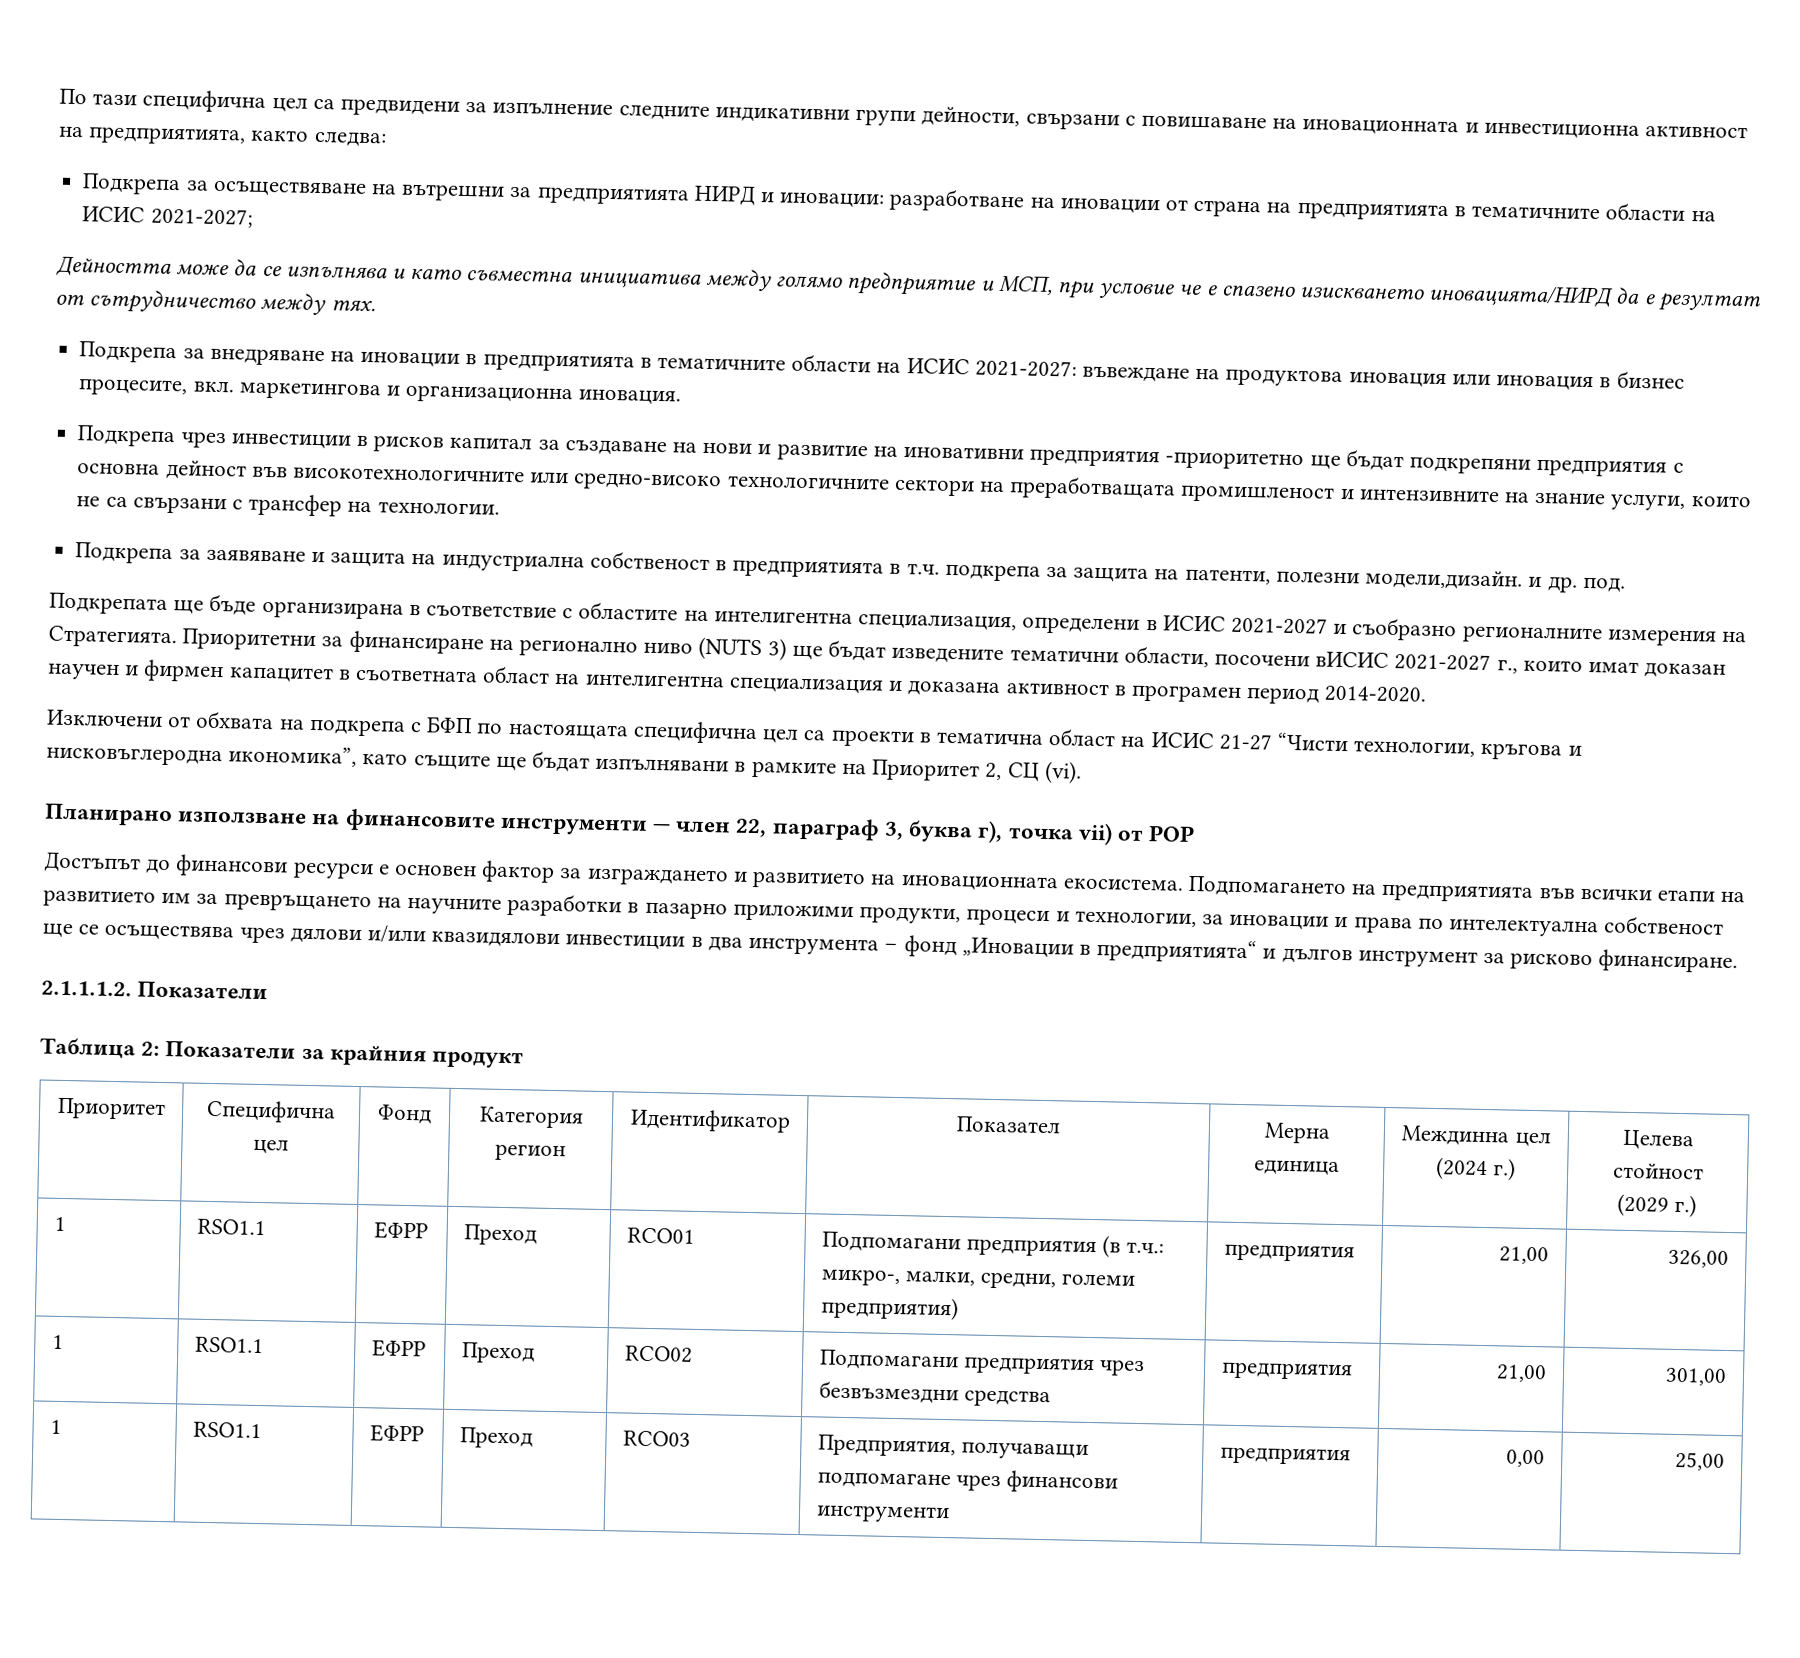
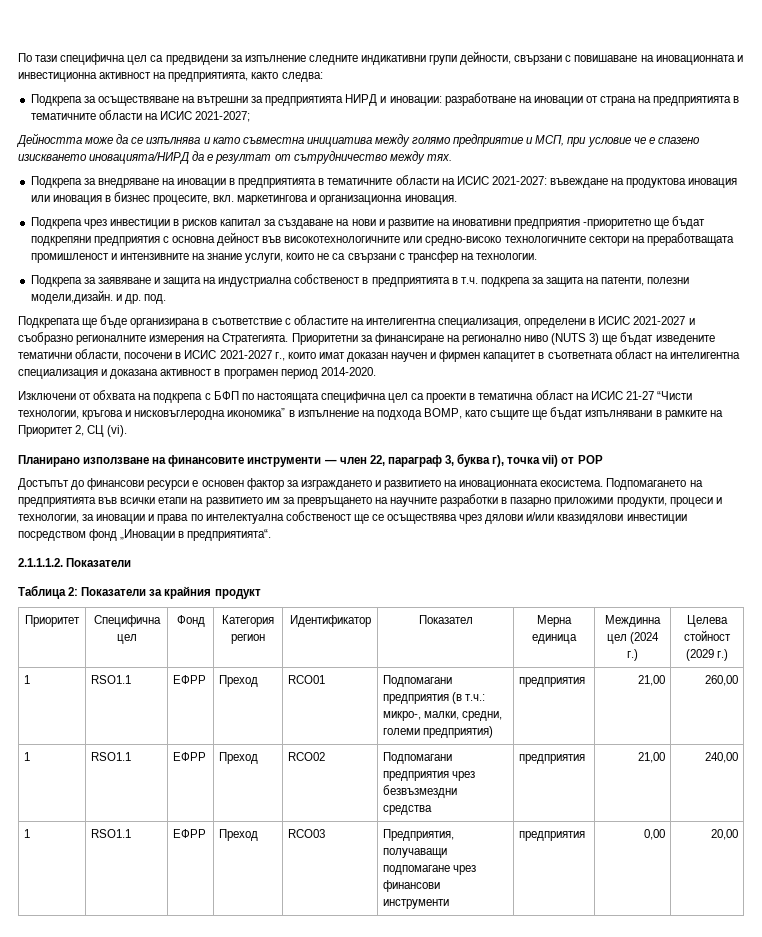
- Приоритетни за финансиране на регионално ниво (NUTS 3) ще бъдат изведените тематични области, посочени вИСИС 2021-2027 г., които имат доказан научен и фирмен капацитет в съответната област на интелигентна специализация и доказана активност в програмен период 2014-2020.
+ Приоритетни за финансиране на регионално ниво (NUTS 3) ще бъдат изведените тематични области, посочени в ИСИС 2021-2027 г., които имат доказан научен и фирмен капацитет в съответната област на интелигентна специализация и доказана активност в програмен период 2014-2020.
- Изключени от обхвата на подкрепа с БФП по настоящата специфична цел са проекти в тематична област на ИСИС 21-27 “Чисти технологии, кръгова и нисковъглеродна икономика”, като същите ще бъдат изпълнявани в рамките на Приоритет 2, СЦ (vi).
+ Изключени от обхвата на подкрепа с БФП по настоящата специфична цел са проекти в тематична област на ИСИС 21-27 “Чисти технологии, кръгова и нисковъглеродна икономика” в изпълнение на подхода ВОМР, като същите ще бъдат изпълнявани в рамките на Приоритет 2, СЦ (vi).
- Подпомагането на предприятията във всички етапи на развитието им за превръщането на научните разработки в пазарно приложими продукти, процеси и технологии, за иновации и права по интелектуална собственост ще се осъществява чрез дялови и/или квазидялови инвестиции в два инструмента – фонд „Иновации в предприятията“ и дългов инструмент за рисково финансиране.
+ Подпомагането на предприятията във всички етапи на развитието им за превръщането на научните разработки в пазарно приложими продукти, процеси и технологии, за иновации и права по интелектуална собственост ще се осъществява чрез дялови и/или квазидялови инвестиции посредством фонд „Иновации в предприятията“.
- 1 | RSO1.1 | ЕФРР | Преход | RCO01 | Подпомагани предприятия (в т.ч.: микро-, малки, средни, големи предприятия) | предприятия | 21,00 | 326,00
+ 1 | RSO1.1 | ЕФРР | Преход | RCO01 | Подпомагани предприятия (в т.ч.: микро-, малки, средни, големи предприятия) | предприятия | 21,00 | 260,00
- 1 | RSO1.1 | ЕФРР | Преход | RCO02 | Подпомагани предприятия чрез безвъзмездни средства | предприятия | 21,00 | 301,00
+ 1 | RSO1.1 | ЕФРР | Преход | RCO02 | Подпомагани предприятия чрез безвъзмездни средства | предприятия | 21,00 | 240,00
- 1 | RSO1.1 | ЕФРР | Преход | RCO03 | Предприятия, получаващи подпомагане чрез финансови инструменти | предприятия | 0,00 | 25,00
+ 1 | RSO1.1 | ЕФРР | Преход | RCO03 | Предприятия, получаващи подпомагане чрез финансови инструменти | предприятия | 0,00 | 20,00

